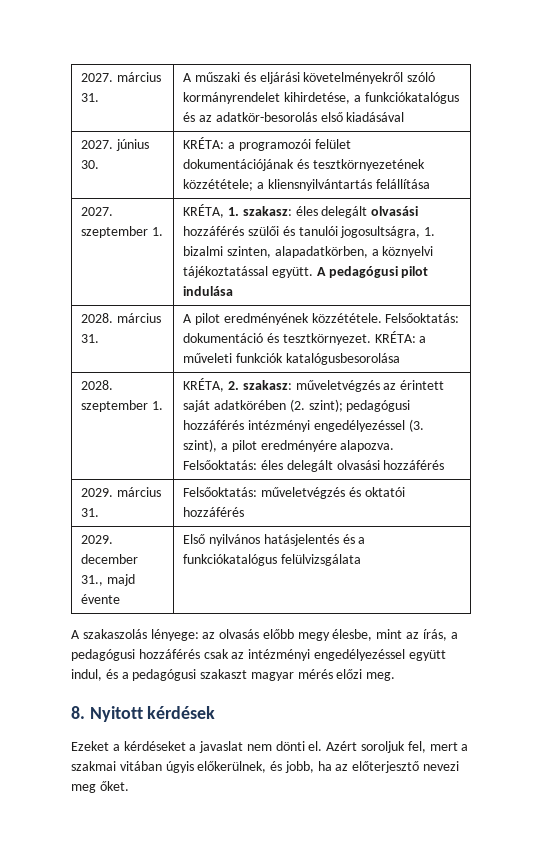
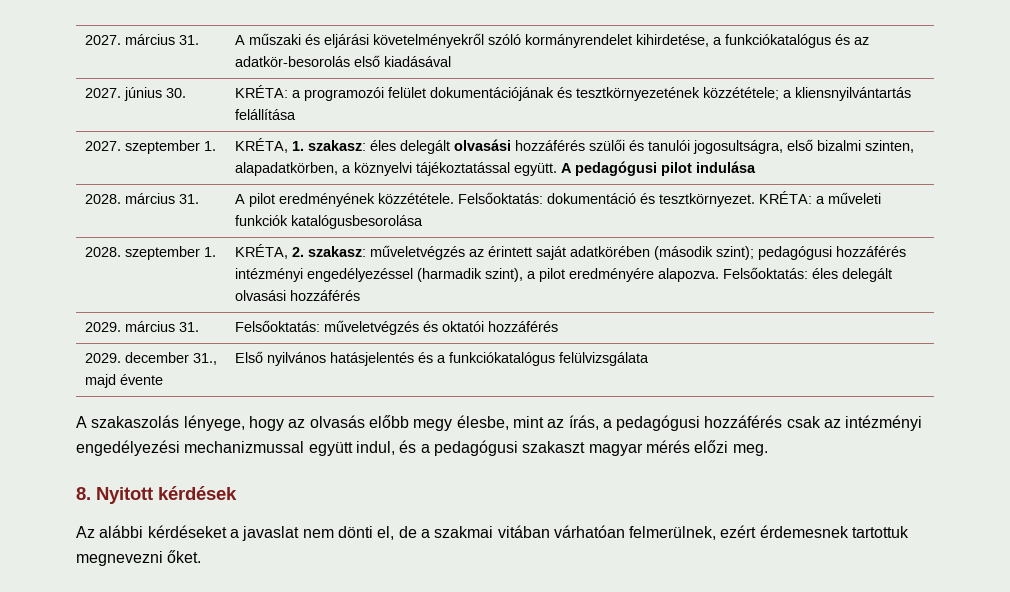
- 2027. szeptember 1. | KRÉTA, 1. szakasz: éles delegált olvasási hozzáférés szülői és tanulói jogosultságra, 1. bizalmi szinten, alapadatkörben, a köznyelvi tájékoztatással együtt. A pedagógusi pilot indulása
+ 2027. szeptember 1. | KRÉTA, 1. szakasz: éles delegált olvasási hozzáférés szülői és tanulói jogosultságra, első bizalmi szinten, alapadatkörben, a köznyelvi tájékoztatással együtt. A pedagógusi pilot indulása
- 2028. szeptember 1. | KRÉTA, 2. szakasz: műveletvégzés az érintett saját adatkörében (2. szint); pedagógusi hozzáférés intézményi engedélyezéssel (3. szint), a pilot eredményére alapozva. Felsőoktatás: éles delegált olvasási hozzáférés
+ 2028. szeptember 1. | KRÉTA, 2. szakasz: műveletvégzés az érintett saját adatkörében (második szint); pedagógusi hozzáférés intézményi engedélyezéssel (harmadik szint), a pilot eredményére alapozva. Felsőoktatás: éles delegált olvasási hozzáférés
- A szakaszolás lényege: az olvasás előbb megy élesbe, mint az írás, a pedagógusi hozzáférés csak az intézményi engedélyezéssel együtt indul, és a pedagógusi szakaszt magyar mérés előzi meg.
+ A szakaszolás lényege, hogy az olvasás előbb megy élesbe, mint az írás, a pedagógusi hozzáférés csak az intézményi engedélyezési mechanizmussal együtt indul, és a pedagógusi szakaszt magyar mérés előzi meg.
- Ezeket a kérdéseket a javaslat nem dönti el. Azért soroljuk fel, mert a szakmai vitában úgyis előkerülnek, és jobb, ha az előterjesztő nevezi meg őket.
+ Az alábbi kérdéseket a javaslat nem dönti el, de a szakmai vitában várhatóan felmerülnek, ezért érdemesnek tartottuk megnevezni őket.

